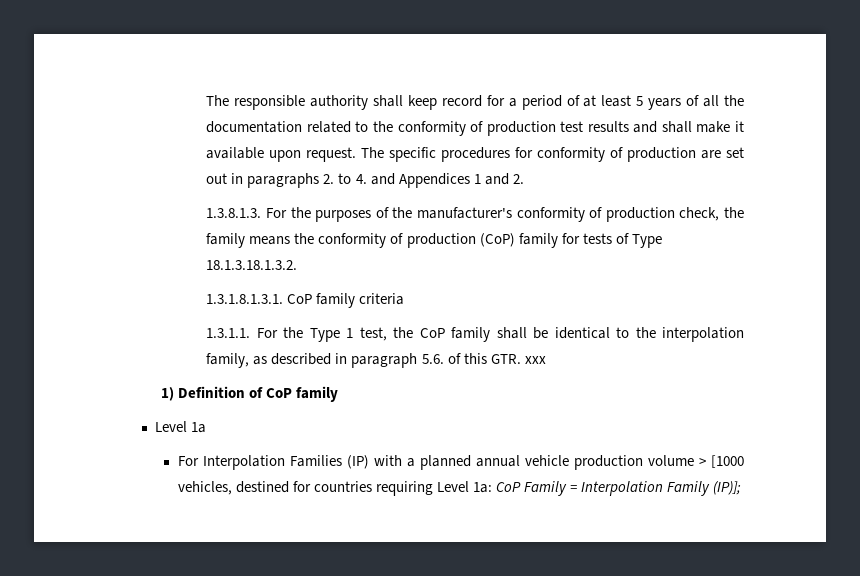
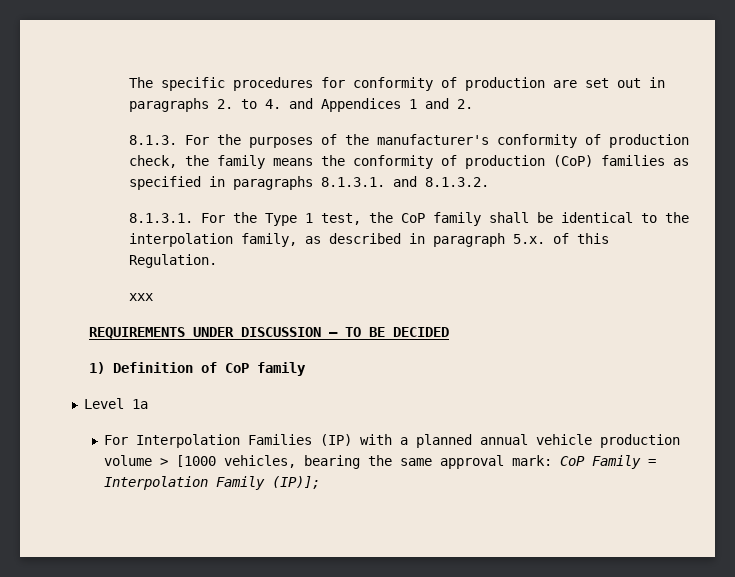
- The responsible authority shall keep record for a period of at least 5 years of all the documentation related to the conformity of production test results and shall make it available upon request. The specific procedures for conformity of production are set out in paragraphs 2. to 4. and Appendices 1 and 2.
+ The specific procedures for conformity of production are set out in paragraphs 2. to 4. and Appendices 1 and 2.
- 1.3.8.1.3. For the purposes of the manufacturer's conformity of production check, the family means the conformity of production (CoP) family for tests of Type 18.1.3.18.1.3.2.
- 1.3.1.8.1.3.1. CoP family criteria
- 1.3.1.1. For the Type 1 test, the CoP family shall be identical to the interpolation family, as described in paragraph 5.6. of this GTR. xxx
+ 8.1.3. For the purposes of the manufacturer's conformity of production check, the family means the conformity of production (CoP) families as specified in paragraphs 8.1.3.1. and 8.1.3.2.
+ 8.1.3.1. For the Type 1 test, the CoP family shall be identical to the interpolation family, as described in paragraph 5.x. of this Regulation.
+ xxx
+ REQUIREMENTS UNDER DISCUSSION – TO BE DECIDED
- For Interpolation Families (IP) with a planned annual vehicle production volume > [1000 vehicles, destined for countries requiring Level 1a: CoP Family = Interpolation Family (IP)];
+ For Interpolation Families (IP) with a planned annual vehicle production volume > [1000 vehicles, bearing the same approval mark: CoP Family = Interpolation Family (IP)];

